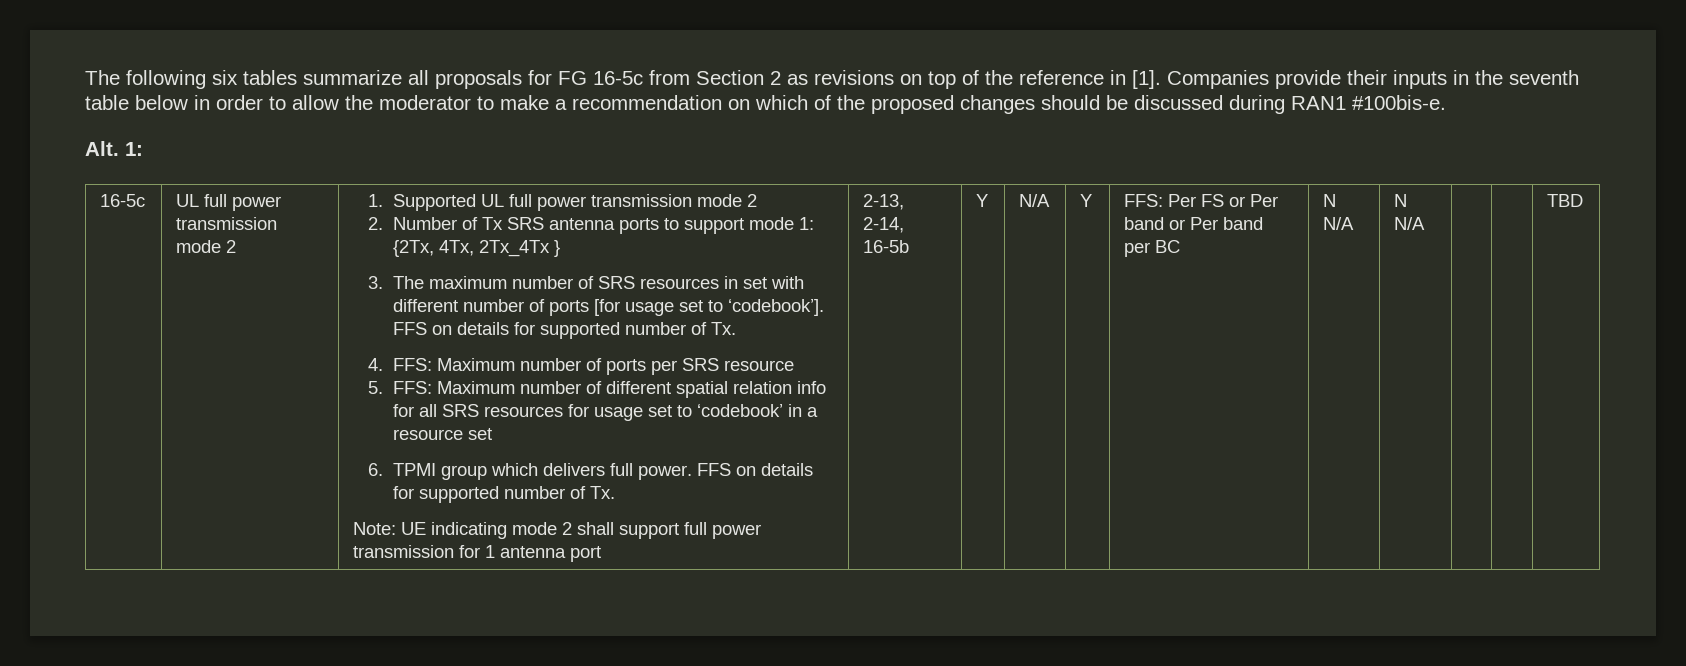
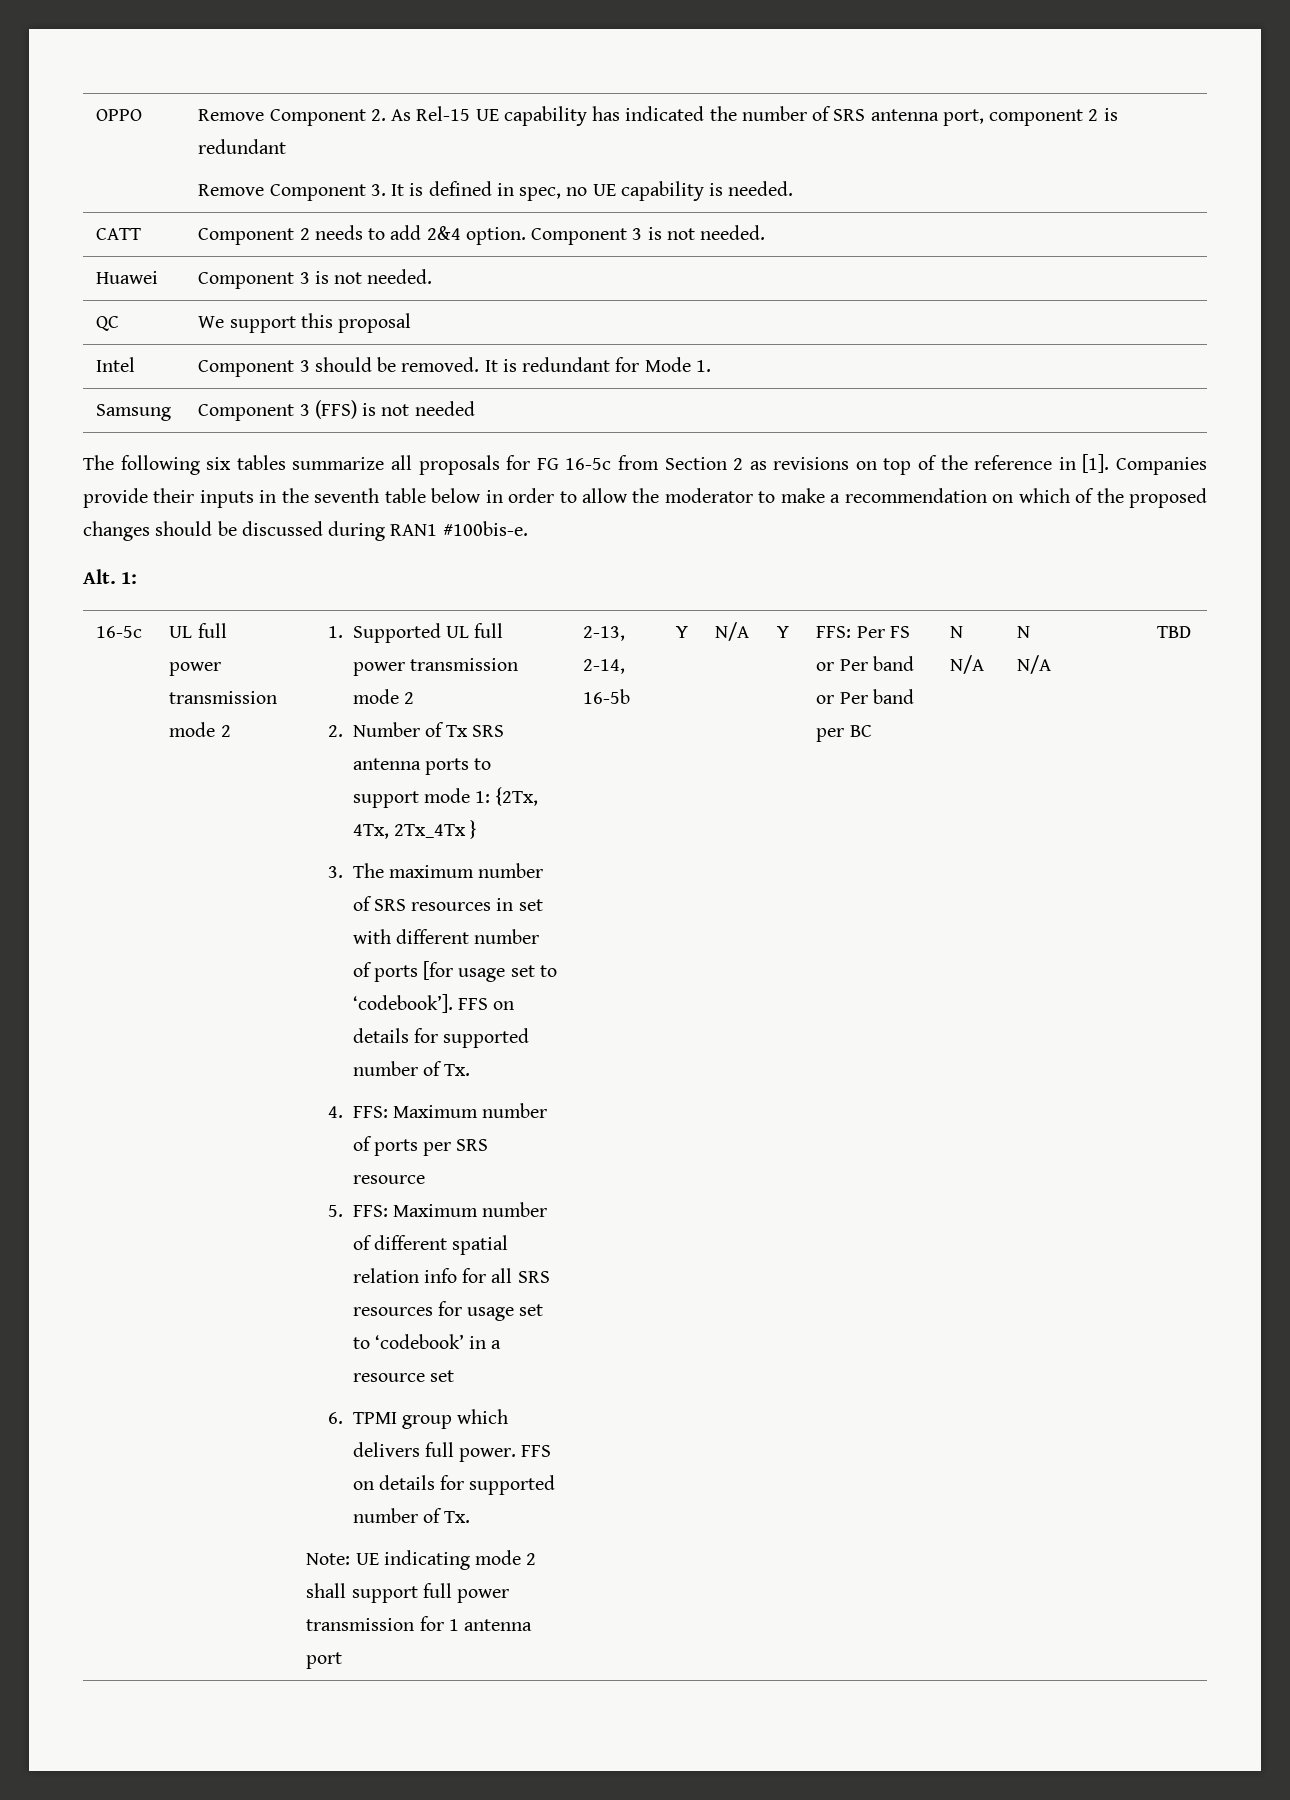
+ OPPO | Remove Component 2. As Rel-15 UE capability has indicated the number of SRS antenna port, component 2 is redundant
+ Remove Component 3. It is defined in spec, no UE capability is needed.
+ CATT | Component 2 needs to add 2&4 option. Component 3 is not needed.
+ Huawei | Component 3 is not needed.
+ QC | We support this proposal
+ Intel | Component 3 should be removed. It is redundant for Mode 1.
+ Samsung | Component 3 (FFS) is not needed

